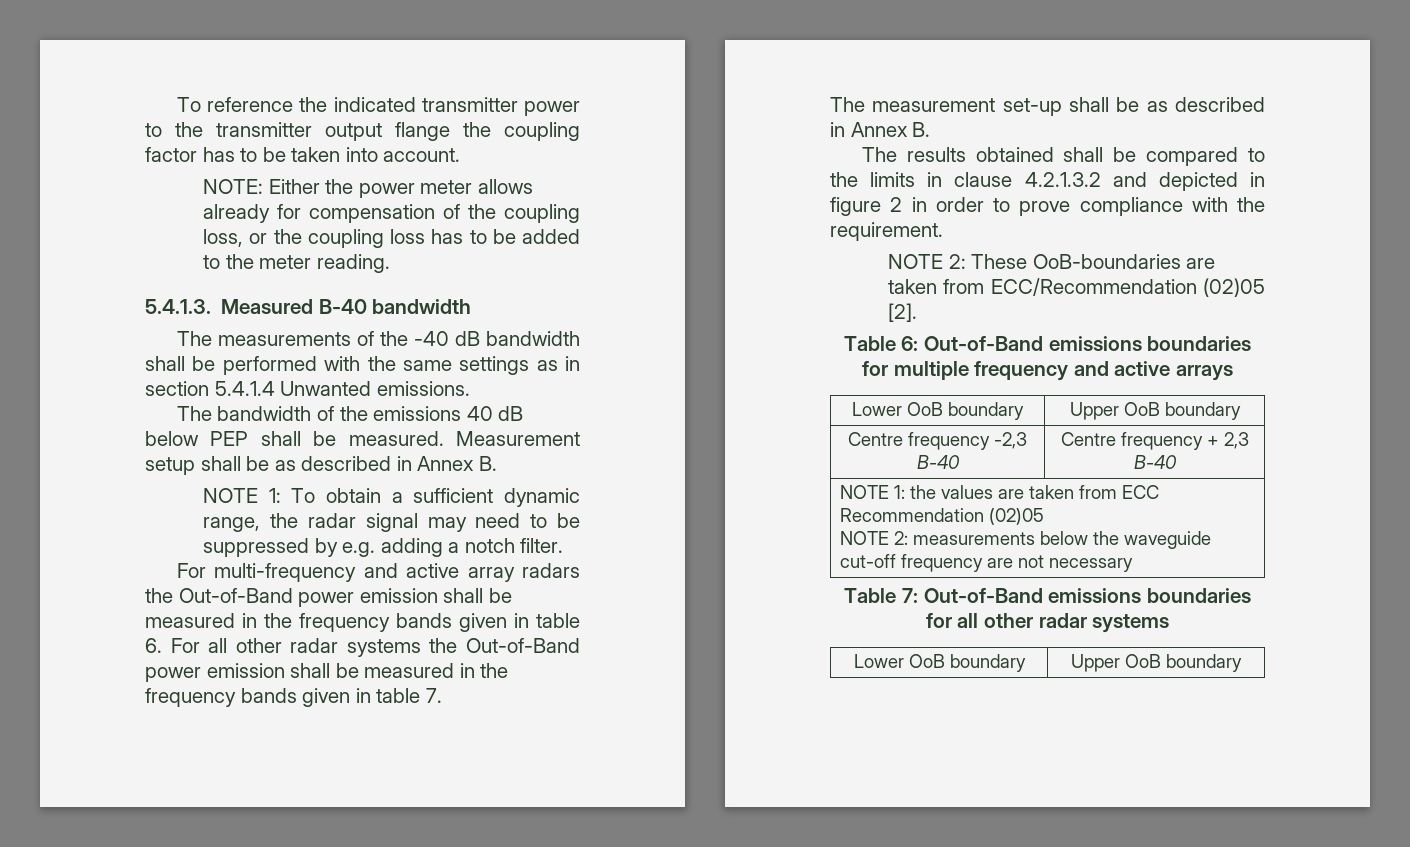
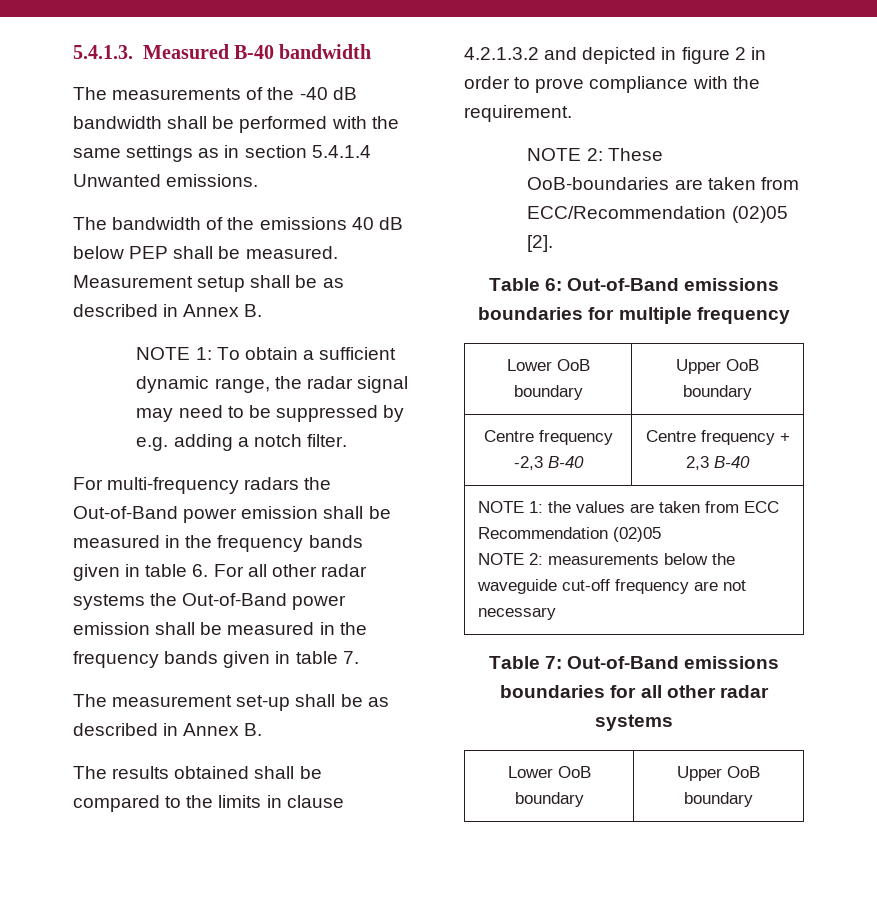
- To reference the indicated transmitter power to the transmitter output flange the coupling factor has to be taken into account.
- NOTE: Either the power meter allows already for compensation of the coupling loss, or the coupling loss has to be added to the meter reading.
- For multi-frequency and active array radars the Out-of-Band power emission shall be measured in the frequency bands given in table 6. For all other radar systems the Out-of-Band power emission shall be measured in the frequency bands given in table 7.
+ For multi-frequency radars the Out-of-Band power emission shall be measured in the frequency bands given in table 6. For all other radar systems the Out-of-Band power emission shall be measured in the frequency bands given in table 7.
- Table 6: Out-of-Band emissions boundaries for multiple frequency and active arrays
+ Table 6: Out-of-Band emissions boundaries for multiple frequency

